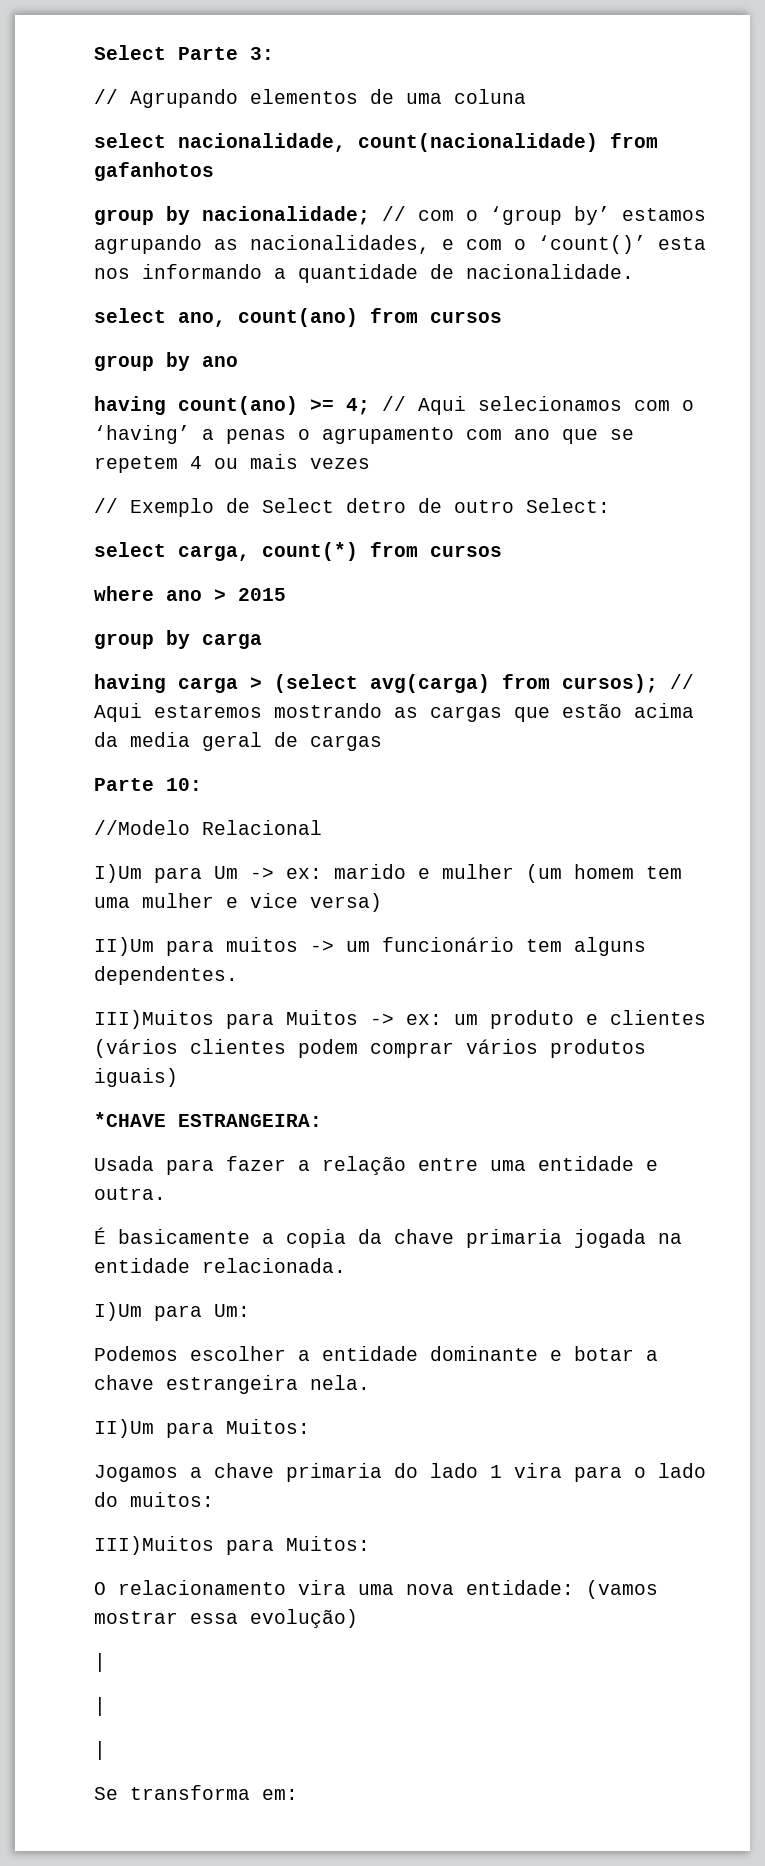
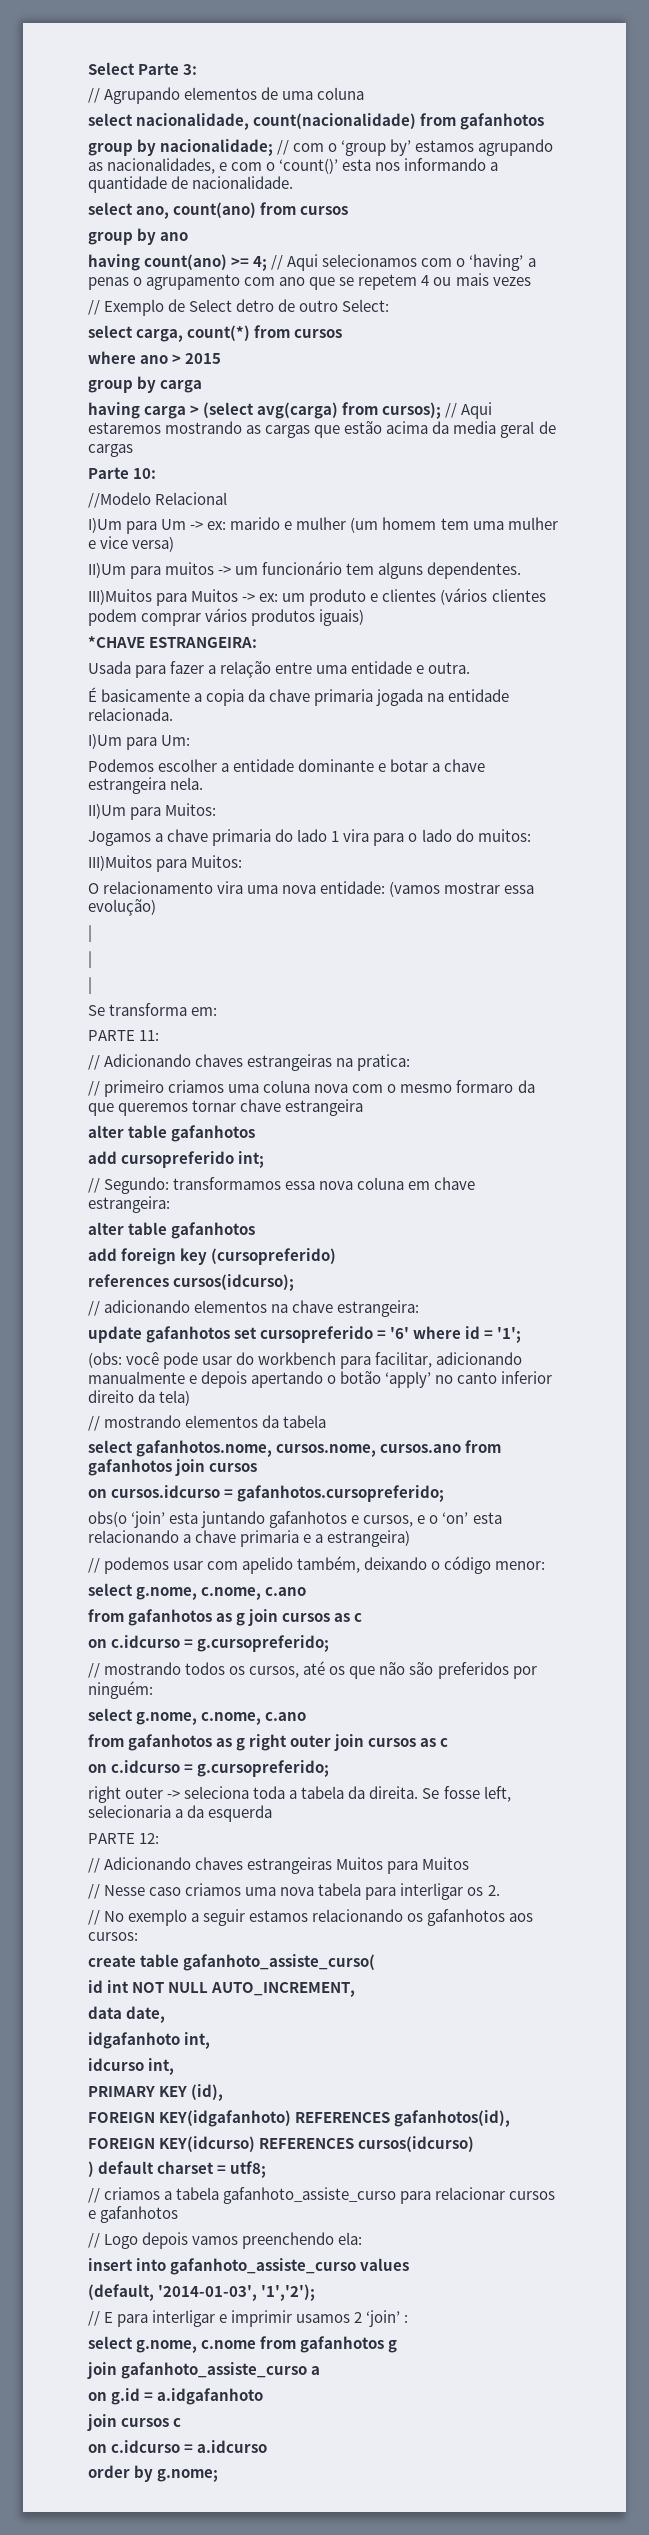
+ PARTE 11:
+ // Adicionando chaves estrangeiras na pratica:
+ // primeiro criamos uma coluna nova com o mesmo formaro da que queremos tornar chave estrangeira
+ alter table gafanhotos
+ add cursopreferido int;
+ // Segundo: transformamos essa nova coluna em chave estrangeira:
+ alter table gafanhotos
+ add foreign key (cursopreferido)
+ references cursos(idcurso);
+ // adicionando elementos na chave estrangeira:
+ update gafanhotos set cursopreferido = '6' where id = '1';
+ (obs: você pode usar do workbench para facilitar, adicionando manualmente e depois apertando o botão ‘apply’ no canto inferior direito da tela)
+ // mostrando elementos da tabela
+ select gafanhotos.nome, cursos.nome, cursos.ano from gafanhotos join cursos
+ on cursos.idcurso = gafanhotos.cursopreferido;
+ obs(o ‘join’ esta juntando gafanhotos e cursos, e o ‘on’ esta relacionando a chave primaria e a estrangeira)
+ // podemos usar com apelido também, deixando o código menor:
+ select g.nome, c.nome, c.ano
+ from gafanhotos as g join cursos as c
+ on c.idcurso = g.cursopreferido;
+ // mostrando todos os cursos, até os que não são preferidos por ninguém:
+ select g.nome, c.nome, c.ano
+ from gafanhotos as g right outer join cursos as c
+ on c.idcurso = g.cursopreferido;
+ right outer -> seleciona toda a tabela da direita. Se fosse left, selecionaria a da esquerda
+ PARTE 12:
+ // Adicionando chaves estrangeiras Muitos para Muitos
+ // Nesse caso criamos uma nova tabela para interligar os 2.
+ // No exemplo a seguir estamos relacionando os gafanhotos aos cursos:
+ create table gafanhoto_assiste_curso(
+ id int NOT NULL AUTO_INCREMENT,
+ data date,
+ idgafanhoto int,
+ idcurso int,
+ PRIMARY KEY (id),
+ FOREIGN KEY(idgafanhoto) REFERENCES gafanhotos(id),
+ FOREIGN KEY(idcurso) REFERENCES cursos(idcurso)
+ ) default charset = utf8;
+ // criamos a tabela gafanhoto_assiste_curso para relacionar cursos e gafanhotos
+ // Logo depois vamos preenchendo ela:
+ insert into gafanhoto_assiste_curso values
+ (default, '2014-01-03', '1','2');
+ // E para interligar e imprimir usamos 2 ‘join’ :
+ select g.nome, c.nome from gafanhotos g
+ join gafanhoto_assiste_curso a
+ on g.id = a.idgafanhoto
+ join cursos c
+ on c.idcurso = a.idcurso
+ order by g.nome;

